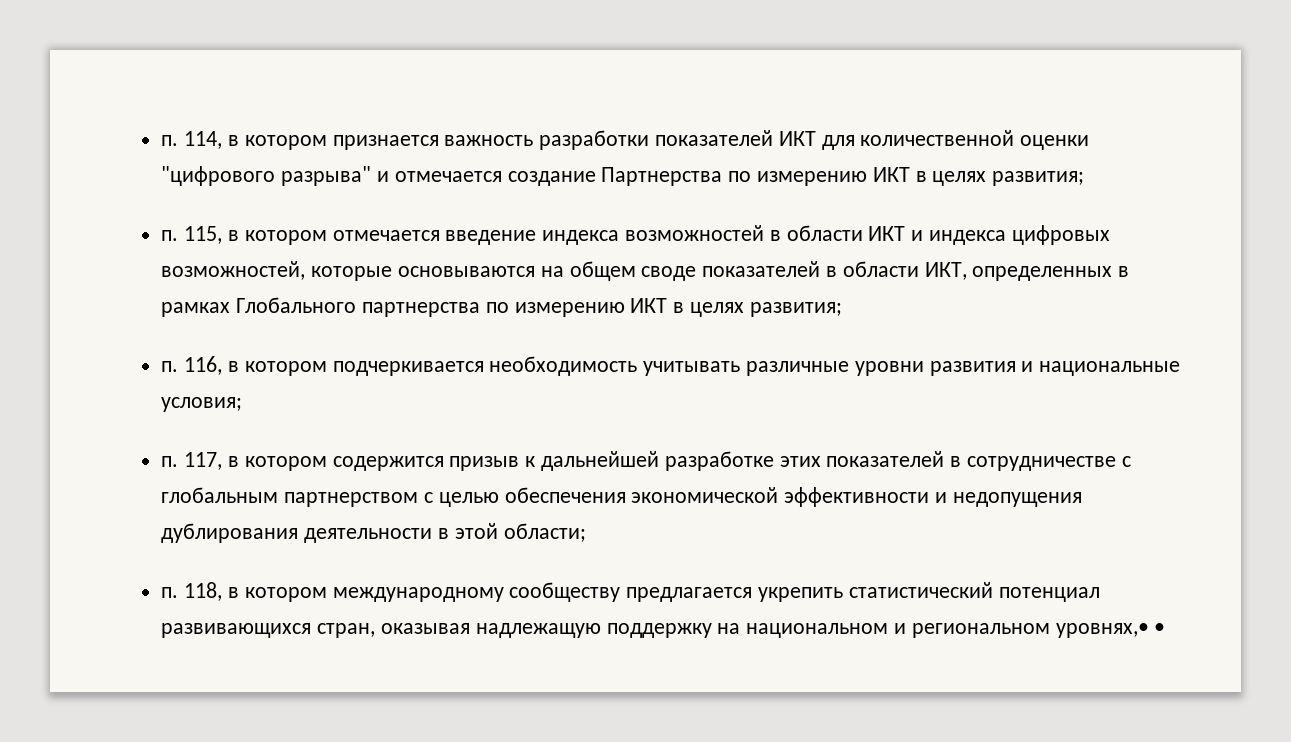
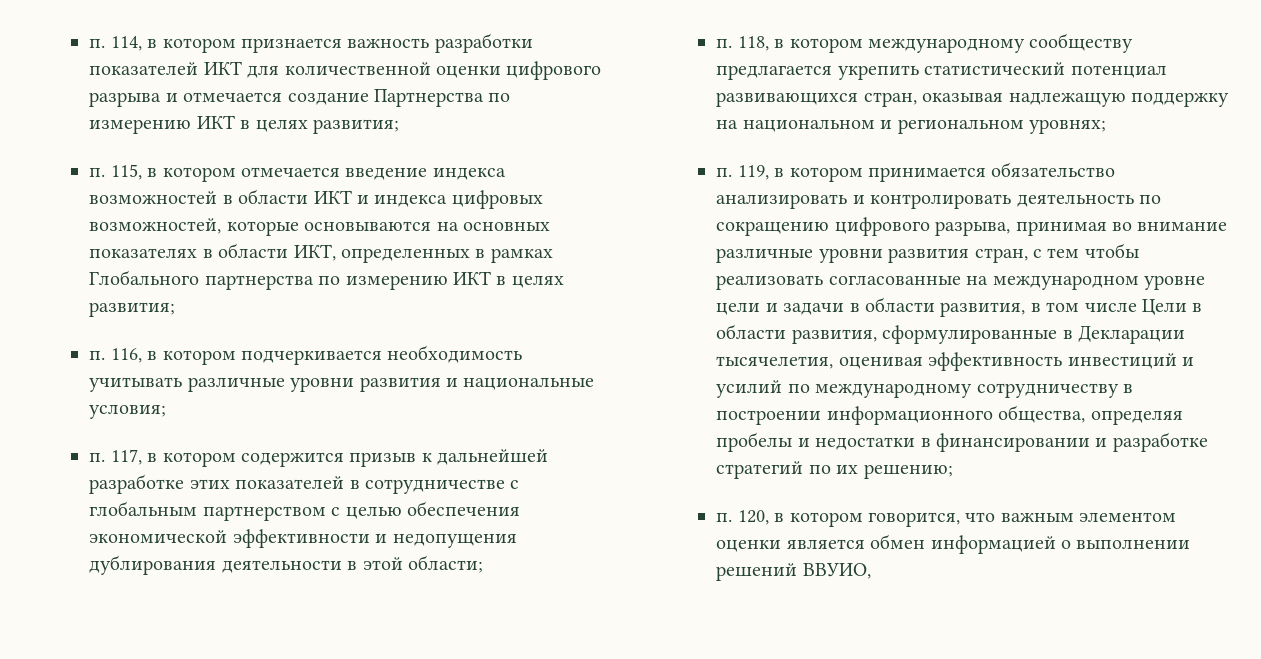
- п. 114, в котором признается важность разработки показателей ИКТ для количественной оценки "цифрового разрыва" и отмечается создание Партнерства по измерению ИКТ в целях развития;
+ п. 114, в котором признается важность разработки показателей ИКТ для количественной оценки цифрового разрыва и отмечается создание Партнерства по измерению ИКТ в целях развития;
- п. 115, в котором отмечается введение индекса возможностей в области ИКТ и индекса цифровых возможностей, которые основываются на общем своде показателей в области ИКТ, определенных в рамках Глобального партнерства по измерению ИКТ в целях развития;
+ п. 115, в котором отмечается введение индекса возможностей в области ИКТ и индекса цифровых возможностей, которые основываются на основных показателях в области ИКТ, определенных в рамках Глобального партнерства по измерению ИКТ в целях развития;
- п. 118, в котором международному сообществу предлагается укрепить статистический потенциал развивающихся стран, оказывая надлежащую поддержку на национальном и региональном уровнях,• •
+ п. 118, в котором международному сообществу предлагается укрепить статистический потенциал развивающихся стран, оказывая надлежащую поддержку на национальном и региональном уровнях;
+ п. 119, в котором принимается обязательство анализировать и контролировать деятельность по сокращению цифрового разрыва, принимая во внимание различные уровни развития стран, с тем чтобы реализовать согласованные на международном уровне цели и задачи в области развития, в том числе Цели в области развития, сформулированные в Декларации тысячелетия, оценивая эффективность инвестиций и усилий по международному сотрудничеству в построении информационного общества, определяя пробелы и недостатки в финансировании и разработке стратегий по их решению;
+ п. 120, в котором говорится, что важным элементом оценки является обмен информацией о выполнении решений ВВУИО,

